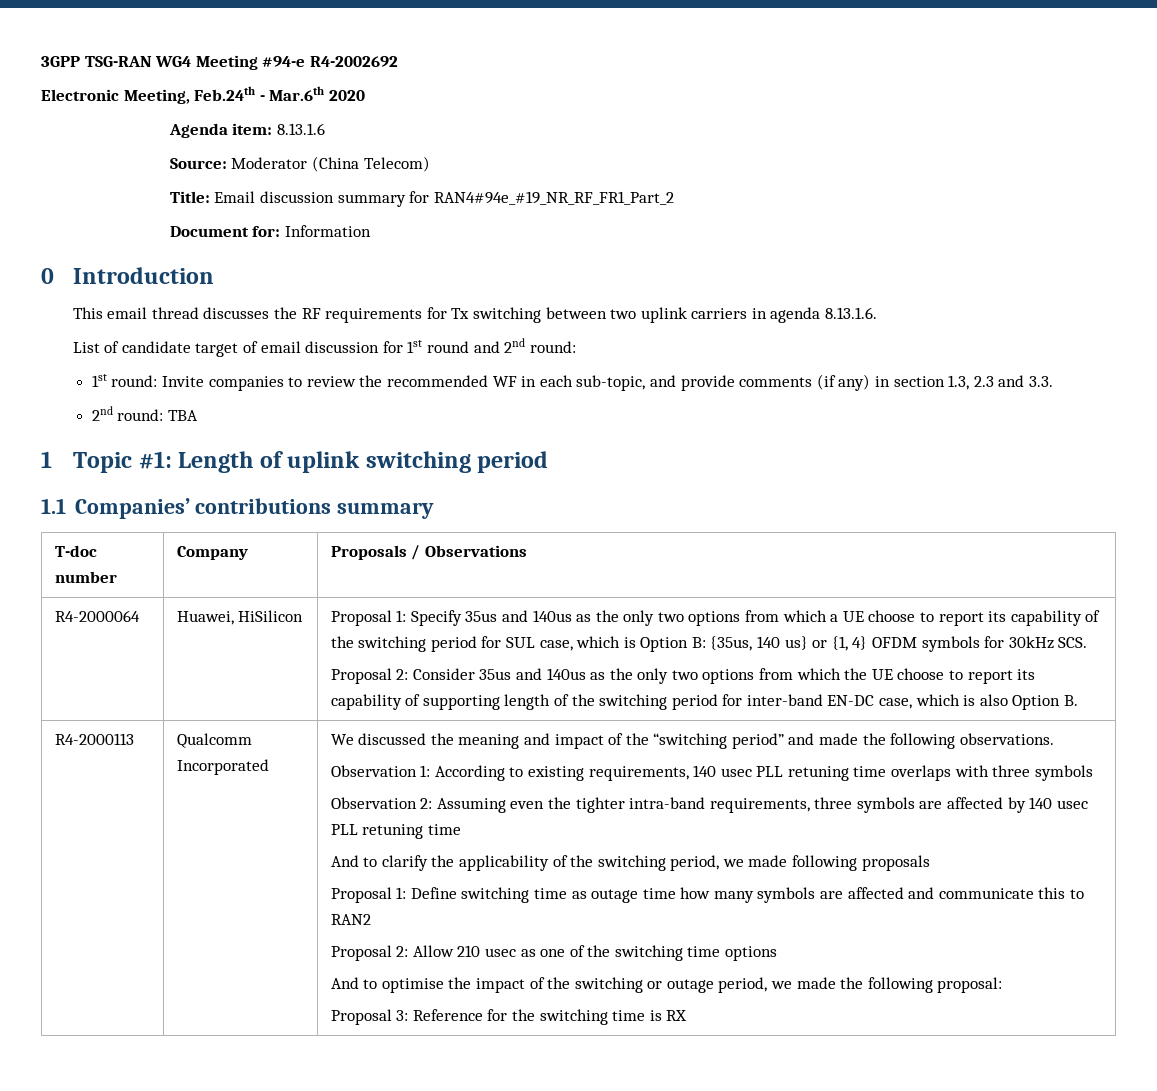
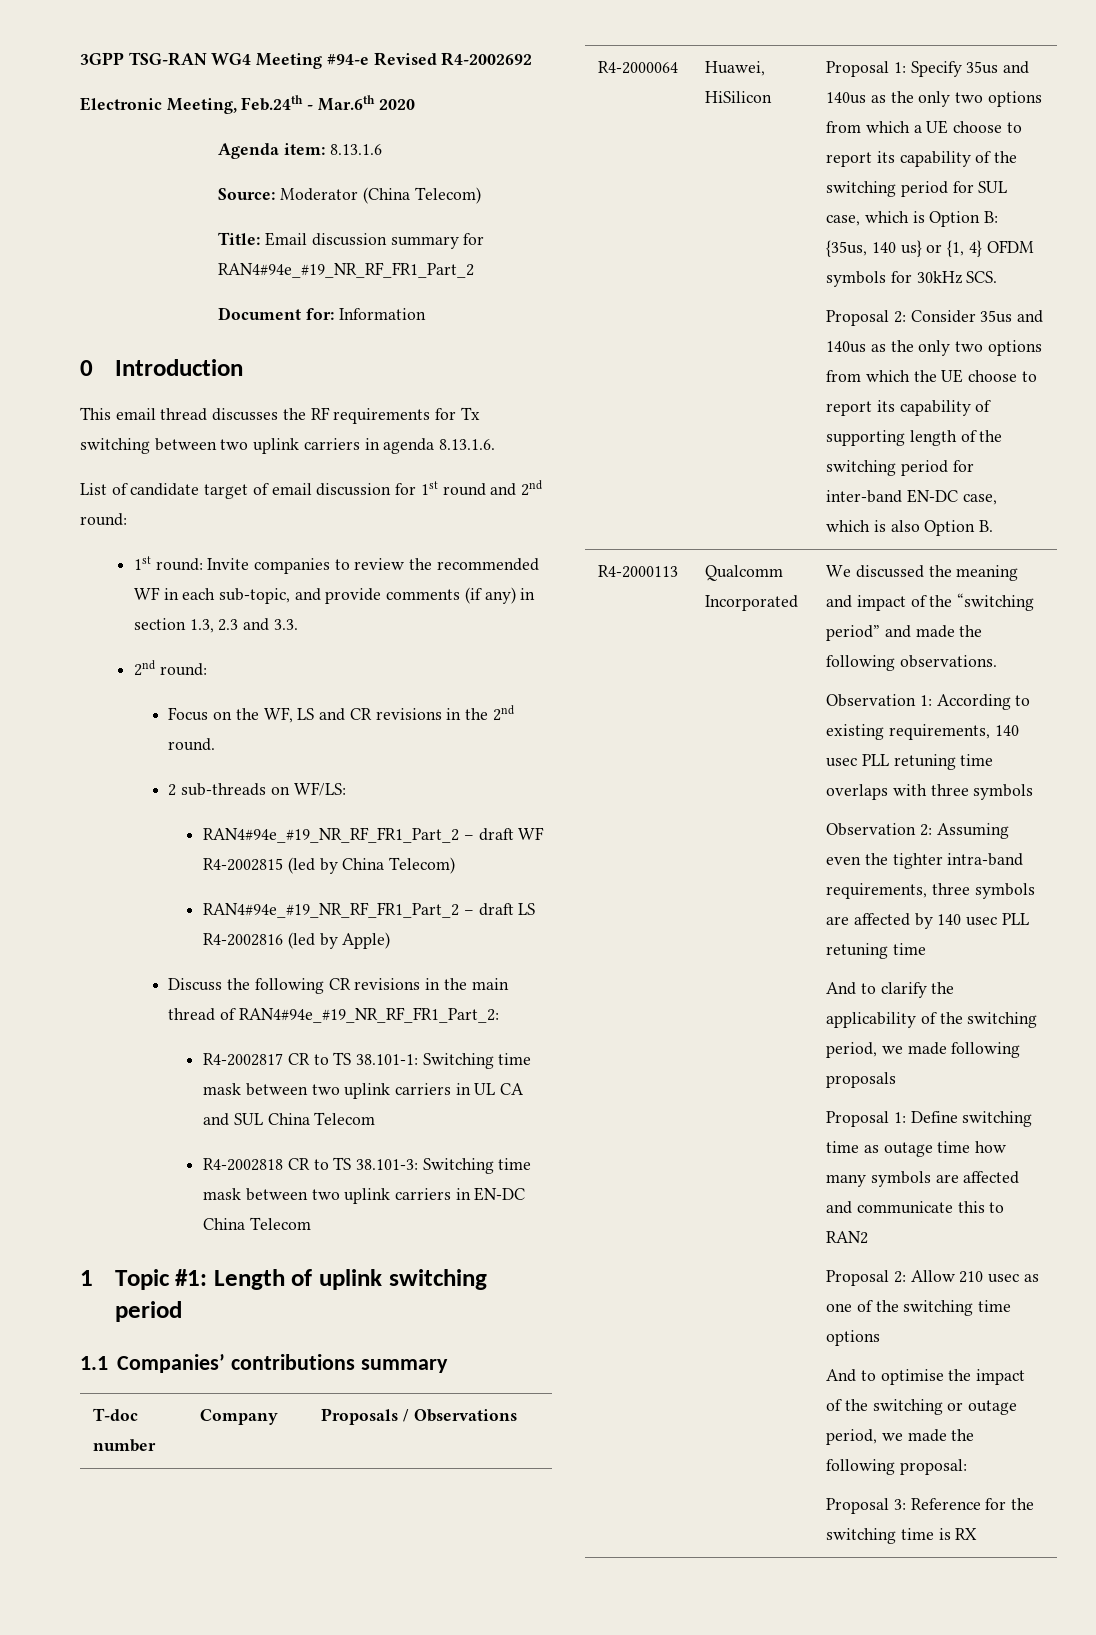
- 3GPP TSG-RAN WG4 Meeting #94-e R4-2002692
+ 3GPP TSG-RAN WG4 Meeting #94-e Revised R4-2002692
  1st round: Invite companies to review the recommended WF in each sub-topic, and provide comments (if any) in section 1.3, 2.3 and 3.3.
- 2nd round: TBA
+ 2nd round:
+ Focus on the WF, LS and CR revisions in the 2nd round.
+ 2 sub-threads on WF/LS:
+ RAN4#94e_#19_NR_RF_FR1_Part_2 – draft WF R4-2002815 (led by China Telecom)
+ RAN4#94e_#19_NR_RF_FR1_Part_2 – draft LS R4-2002816 (led by Apple)
+ Discuss the following CR revisions in the main thread of RAN4#94e_#19_NR_RF_FR1_Part_2:
+ R4-2002817 CR to TS 38.101-1: Switching time mask between two uplink carriers in UL CA and SUL China Telecom
+ R4-2002818 CR to TS 38.101-3: Switching time mask between two uplink carriers in EN-DC China Telecom

